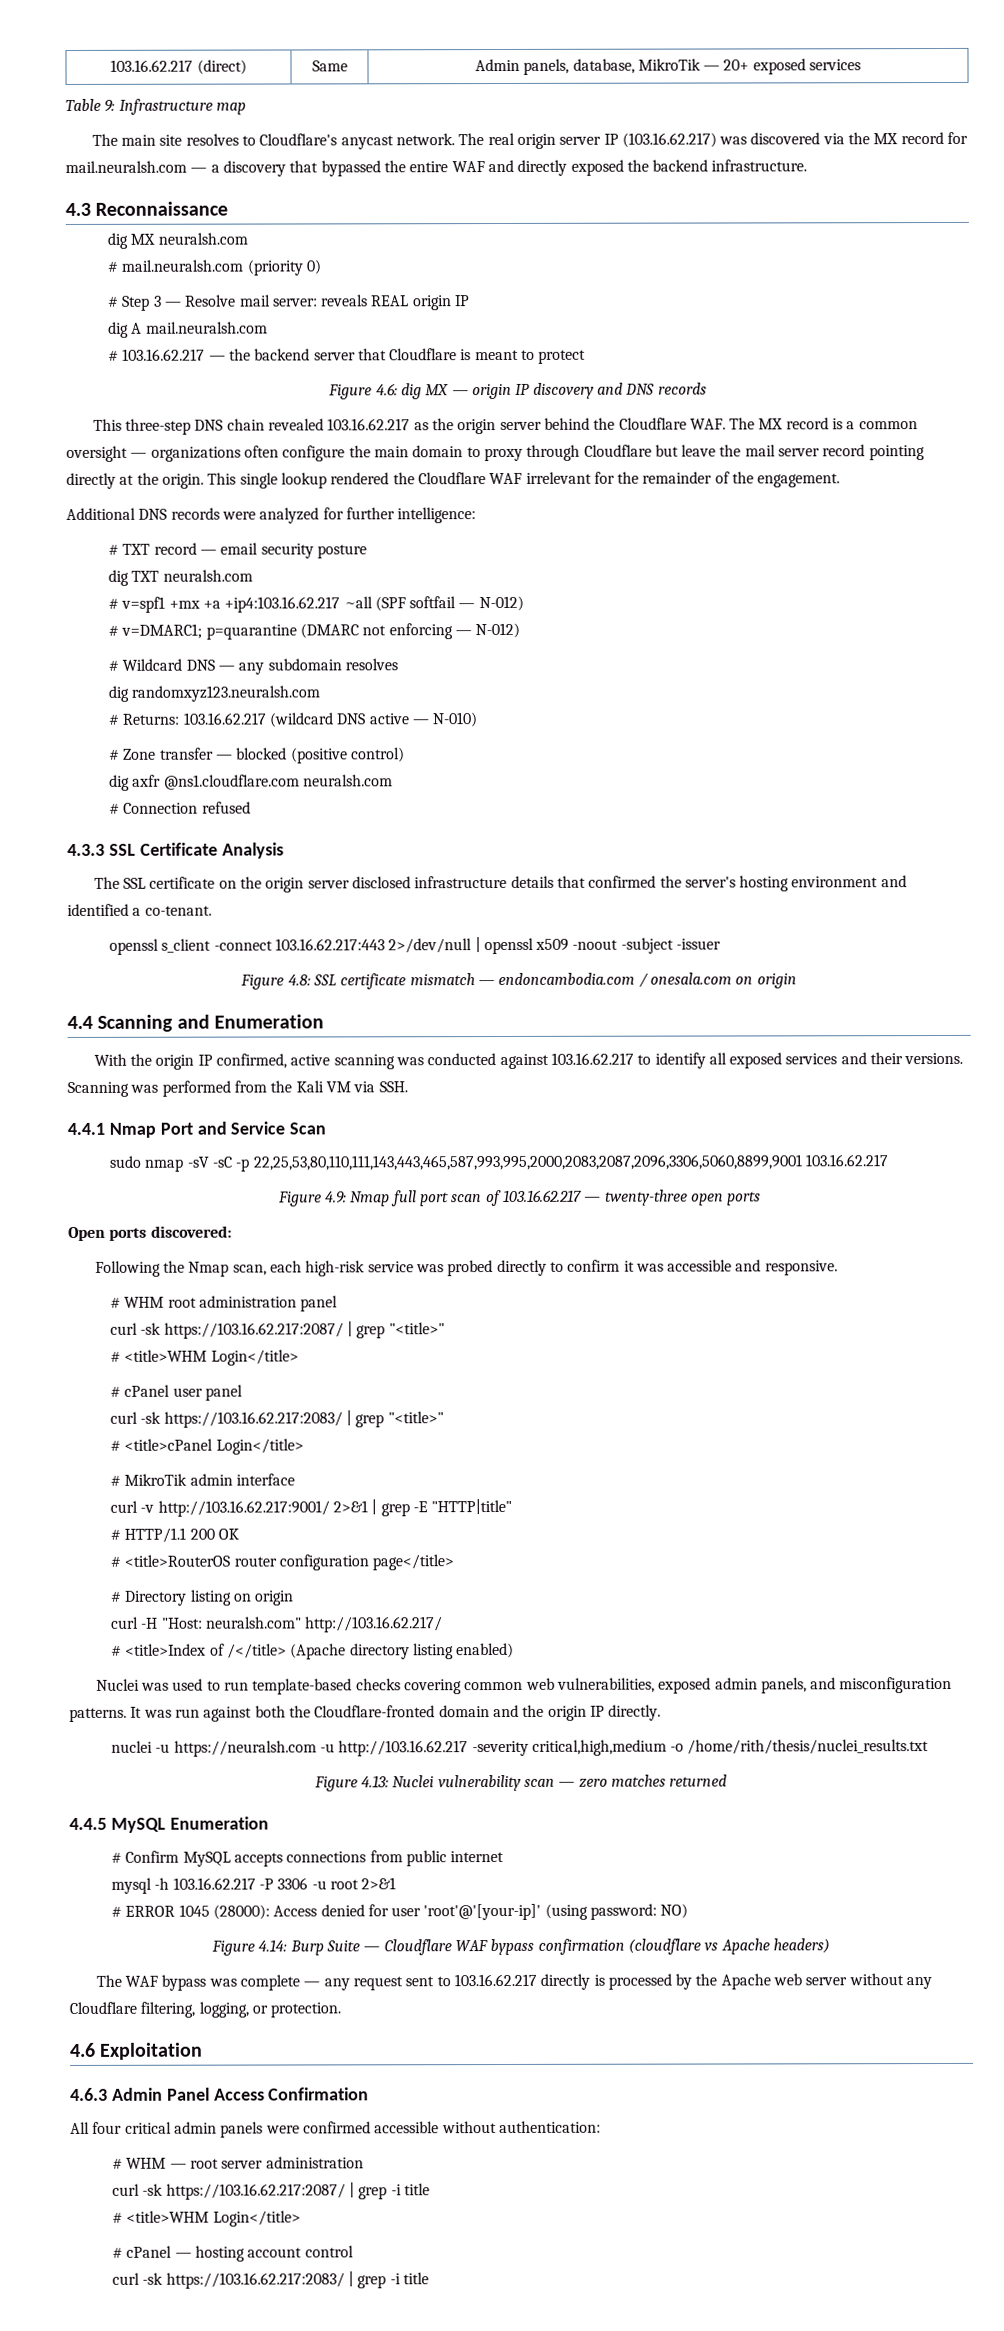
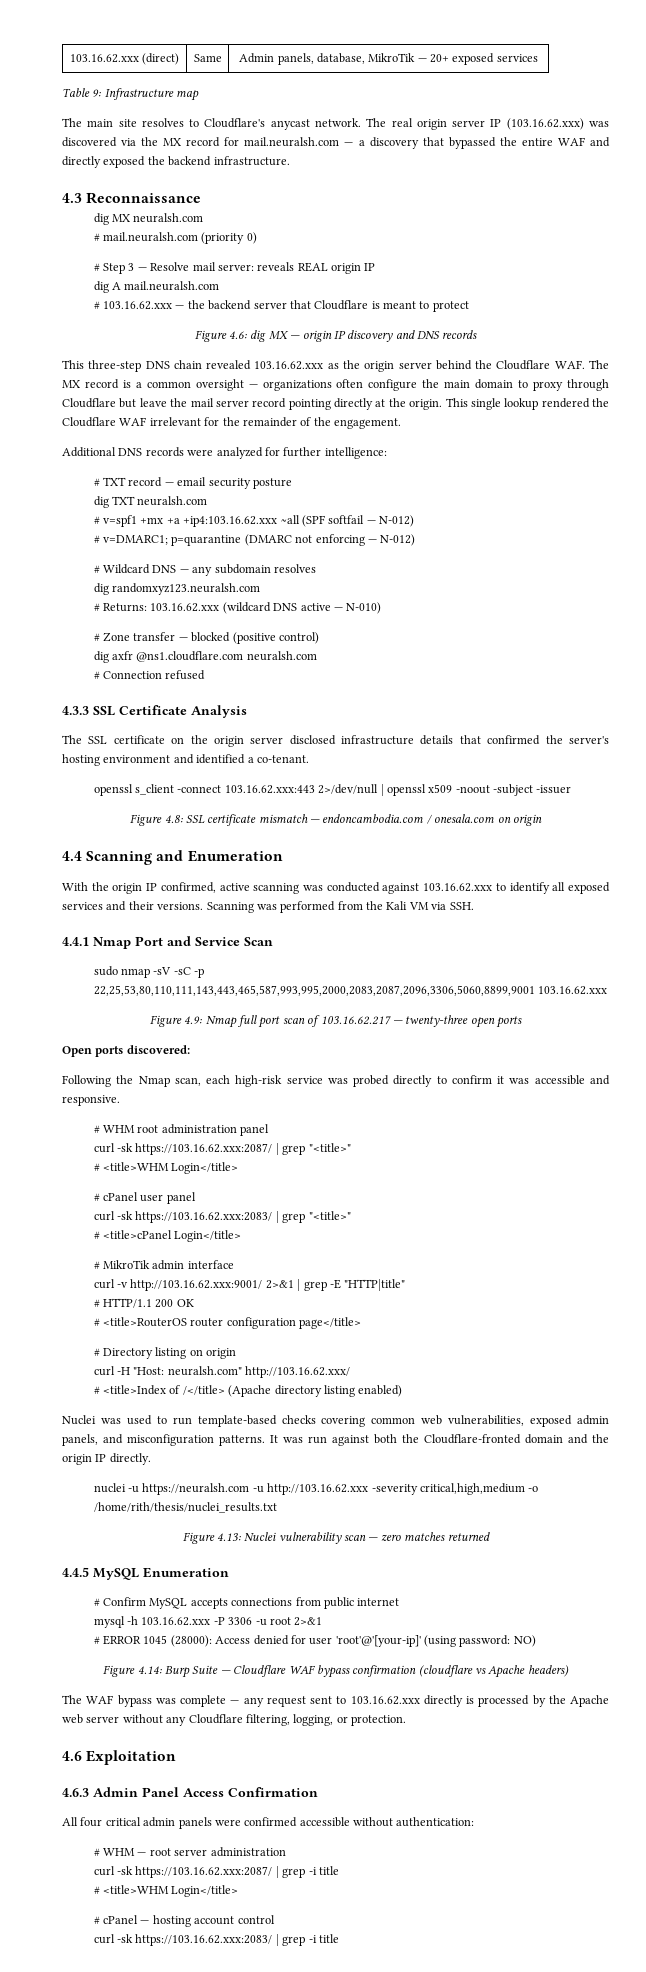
- 103.16.62.217 (direct) | Same | Admin panels, database, MikroTik — 20+ exposed services
+ 103.16.62.xxx (direct) | Same | Admin panels, database, MikroTik — 20+ exposed services
- The real origin server IP (103.16.62.217) was discovered via the MX record for mail.neuralsh.com — a discovery that bypassed the entire WAF and directly exposed the backend infrastructure.
+ The real origin server IP (103.16.62.xxx) was discovered via the MX record for mail.neuralsh.com — a discovery that bypassed the entire WAF and directly exposed the backend infrastructure.
- # 103.16.62.217 — the backend server that Cloudflare is meant to protect
+ # 103.16.62.xxx — the backend server that Cloudflare is meant to protect
- This three-step DNS chain revealed 103.16.62.217 as the origin server behind the Cloudflare WAF. The MX record is a common oversight — organizations often configure the main domain to proxy through Cloudflare but leave the mail server record pointing directly at the origin.
+ This three-step DNS chain revealed 103.16.62.xxx as the origin server behind the Cloudflare WAF. The MX record is a common oversight — organizations often configure the main domain to proxy through Cloudflare but leave the mail server record pointing directly at the origin.
- # v=spf1 +mx +a +ip4:103.16.62.217 ~all (SPF softfail — N-012)
+ # v=spf1 +mx +a +ip4:103.16.62.xxx ~all (SPF softfail — N-012)
- # Returns: 103.16.62.217 (wildcard DNS active — N-010)
+ # Returns: 103.16.62.xxx (wildcard DNS active — N-010)
- openssl s_client -connect 103.16.62.217:443 2>/dev/null | openssl x509 -noout -subject -issuer
+ openssl s_client -connect 103.16.62.xxx:443 2>/dev/null | openssl x509 -noout -subject -issuer
- With the origin IP confirmed, active scanning was conducted against 103.16.62.217 to identify all exposed services and their versions.
+ With the origin IP confirmed, active scanning was conducted against 103.16.62.xxx to identify all exposed services and their versions.
- sudo nmap -sV -sC -p 22,25,53,80,110,111,143,443,465,587,993,995,2000,2083,2087,2096,3306,5060,8899,9001 103.16.62.217
+ sudo nmap -sV -sC -p 22,25,53,80,110,111,143,443,465,587,993,995,2000,2083,2087,2096,3306,5060,8899,9001 103.16.62.xxx
- curl -sk https://103.16.62.217:2087/ | grep "<title>"
+ curl -sk https://103.16.62.xxx:2087/ | grep "<title>"
- curl -sk https://103.16.62.217:2083/ | grep "<title>"
+ curl -sk https://103.16.62.xxx:2083/ | grep "<title>"
- curl -v http://103.16.62.217:9001/ 2>&1 | grep -E "HTTP|title"
+ curl -v http://103.16.62.xxx:9001/ 2>&1 | grep -E "HTTP|title"
- curl -H "Host: neuralsh.com" http://103.16.62.217/
+ curl -H "Host: neuralsh.com" http://103.16.62.xxx/
- nuclei -u https://neuralsh.com -u http://103.16.62.217 -severity critical,high,medium -o /home/rith/thesis/nuclei_results.txt
+ nuclei -u https://neuralsh.com -u http://103.16.62.xxx -severity critical,high,medium -o /home/rith/thesis/nuclei_results.txt
- mysql -h 103.16.62.217 -P 3306 -u root 2>&1
+ mysql -h 103.16.62.xxx -P 3306 -u root 2>&1
- The WAF bypass was complete — any request sent to 103.16.62.217 directly is processed by the Apache web server without any Cloudflare filtering, logging, or protection.
+ The WAF bypass was complete — any request sent to 103.16.62.xxx directly is processed by the Apache web server without any Cloudflare filtering, logging, or protection.
- curl -sk https://103.16.62.217:2087/ | grep -i title
+ curl -sk https://103.16.62.xxx:2087/ | grep -i title
- curl -sk https://103.16.62.217:2083/ | grep -i title
+ curl -sk https://103.16.62.xxx:2083/ | grep -i title

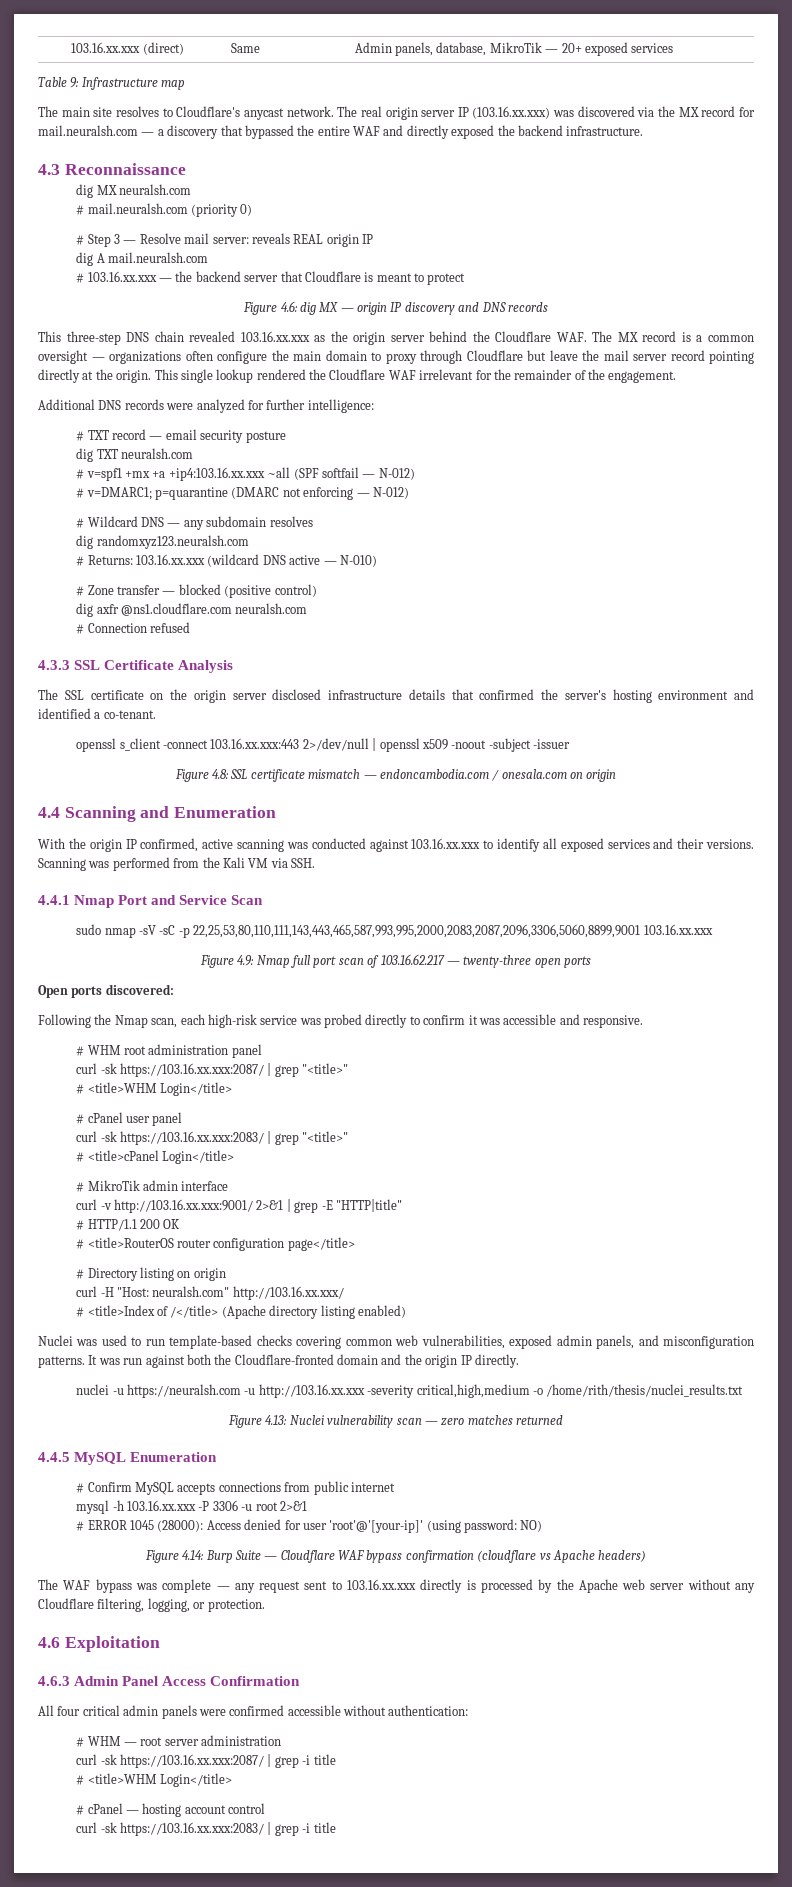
- 103.16.62.xxx (direct) | Same | Admin panels, database, MikroTik — 20+ exposed services
+ 103.16.xx.xxx (direct) | Same | Admin panels, database, MikroTik — 20+ exposed services
- The real origin server IP (103.16.62.xxx) was discovered via the MX record for mail.neuralsh.com — a discovery that bypassed the entire WAF and directly exposed the backend infrastructure.
+ The real origin server IP (103.16.xx.xxx) was discovered via the MX record for mail.neuralsh.com — a discovery that bypassed the entire WAF and directly exposed the backend infrastructure.
- # 103.16.62.xxx — the backend server that Cloudflare is meant to protect
+ # 103.16.xx.xxx — the backend server that Cloudflare is meant to protect
- This three-step DNS chain revealed 103.16.62.xxx as the origin server behind the Cloudflare WAF. The MX record is a common oversight — organizations often configure the main domain to proxy through Cloudflare but leave the mail server record pointing directly at the origin.
+ This three-step DNS chain revealed 103.16.xx.xxx as the origin server behind the Cloudflare WAF. The MX record is a common oversight — organizations often configure the main domain to proxy through Cloudflare but leave the mail server record pointing directly at the origin.
- # v=spf1 +mx +a +ip4:103.16.62.xxx ~all (SPF softfail — N-012)
+ # v=spf1 +mx +a +ip4:103.16.xx.xxx ~all (SPF softfail — N-012)
- # Returns: 103.16.62.xxx (wildcard DNS active — N-010)
+ # Returns: 103.16.xx.xxx (wildcard DNS active — N-010)
- openssl s_client -connect 103.16.62.xxx:443 2>/dev/null | openssl x509 -noout -subject -issuer
+ openssl s_client -connect 103.16.xx.xxx:443 2>/dev/null | openssl x509 -noout -subject -issuer
- With the origin IP confirmed, active scanning was conducted against 103.16.62.xxx to identify all exposed services and their versions.
+ With the origin IP confirmed, active scanning was conducted against 103.16.xx.xxx to identify all exposed services and their versions.
- sudo nmap -sV -sC -p 22,25,53,80,110,111,143,443,465,587,993,995,2000,2083,2087,2096,3306,5060,8899,9001 103.16.62.xxx
+ sudo nmap -sV -sC -p 22,25,53,80,110,111,143,443,465,587,993,995,2000,2083,2087,2096,3306,5060,8899,9001 103.16.xx.xxx
- curl -sk https://103.16.62.xxx:2087/ | grep "<title>"
+ curl -sk https://103.16.xx.xxx:2087/ | grep "<title>"
- curl -sk https://103.16.62.xxx:2083/ | grep "<title>"
+ curl -sk https://103.16.xx.xxx:2083/ | grep "<title>"
- curl -v http://103.16.62.xxx:9001/ 2>&1 | grep -E "HTTP|title"
+ curl -v http://103.16.xx.xxx:9001/ 2>&1 | grep -E "HTTP|title"
- curl -H "Host: neuralsh.com" http://103.16.62.xxx/
+ curl -H "Host: neuralsh.com" http://103.16.xx.xxx/
- nuclei -u https://neuralsh.com -u http://103.16.62.xxx -severity critical,high,medium -o /home/rith/thesis/nuclei_results.txt
+ nuclei -u https://neuralsh.com -u http://103.16.xx.xxx -severity critical,high,medium -o /home/rith/thesis/nuclei_results.txt
- mysql -h 103.16.62.xxx -P 3306 -u root 2>&1
+ mysql -h 103.16.xx.xxx -P 3306 -u root 2>&1
- The WAF bypass was complete — any request sent to 103.16.62.xxx directly is processed by the Apache web server without any Cloudflare filtering, logging, or protection.
+ The WAF bypass was complete — any request sent to 103.16.xx.xxx directly is processed by the Apache web server without any Cloudflare filtering, logging, or protection.
- curl -sk https://103.16.62.xxx:2087/ | grep -i title
+ curl -sk https://103.16.xx.xxx:2087/ | grep -i title
- curl -sk https://103.16.62.xxx:2083/ | grep -i title
+ curl -sk https://103.16.xx.xxx:2083/ | grep -i title

